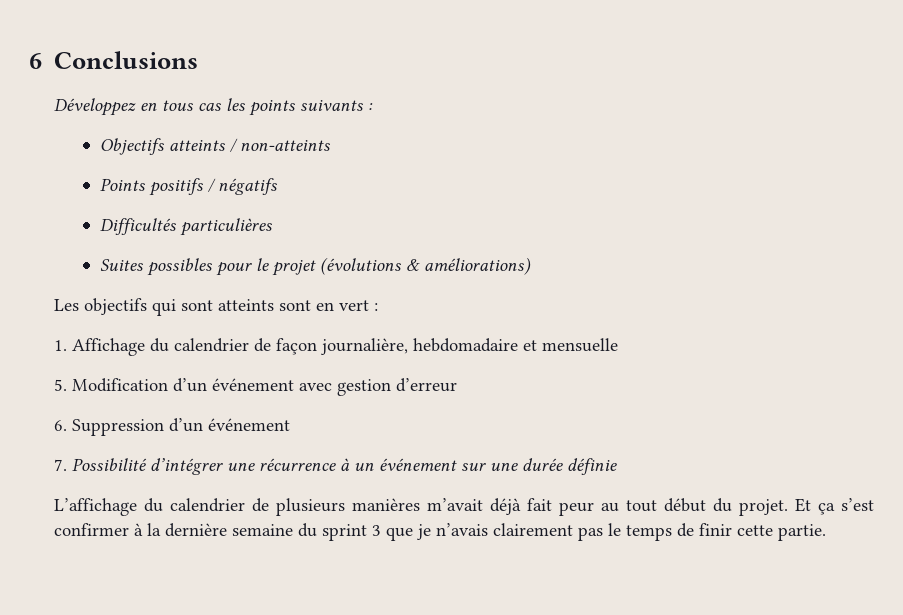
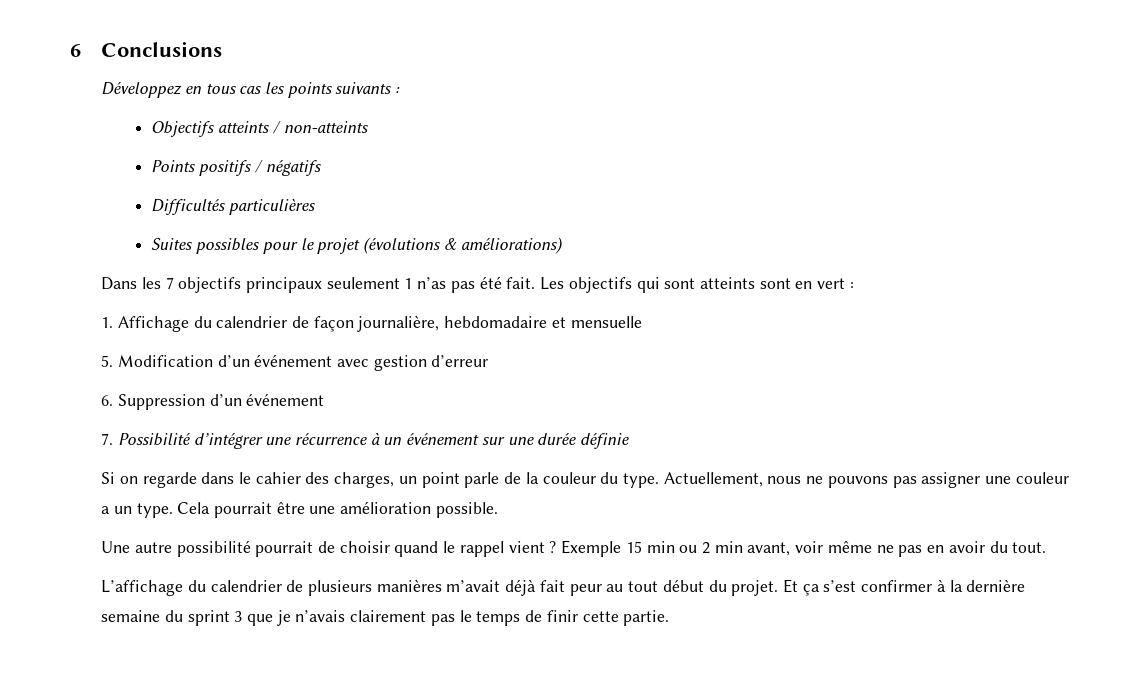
+ Dans les 7 objectifs principaux seulement 1 n’as pas été fait.
+ Si on regarde dans le cahier des charges, un point parle de la couleur du type. Actuellement, nous ne pouvons pas assigner une couleur a un type. Cela pourrait être une amélioration possible.
+ Une autre possibilité pourrait de choisir quand le rappel vient ? Exemple 15 min ou 2 min avant, voir même ne pas en avoir du tout.

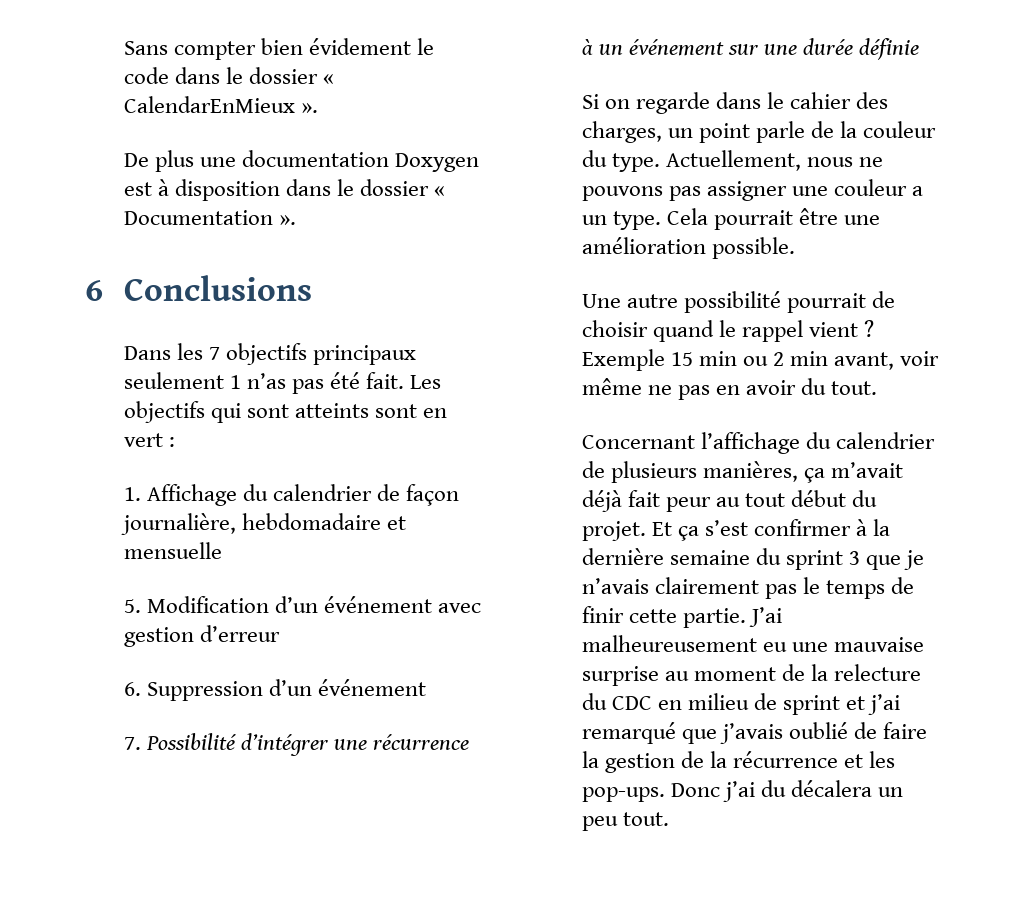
+ Sans compter bien évidement le code dans le dossier « CalendarEnMieux ».
+ De plus une documentation Doxygen est à disposition dans le dossier « Documentation ».
  6 Conclusions
- Développez en tous cas les points suivants :
- Objectifs atteints / non-atteints
- Points positifs / négatifs
- Difficultés particulières
- Suites possibles pour le projet (évolutions & améliorations)
- L’affichage du calendrier de plusieurs manières m’avait déjà fait peur au tout début du projet.
+ Concernant l’affichage du calendrier de plusieurs manières, ça m’avait déjà fait peur au tout début du projet.
+ J’ai malheureusement eu une mauvaise surprise au moment de la relecture du CDC en milieu de sprint et j’ai remarqué que j’avais oublié de faire la gestion de la récurrence et les pop-ups. Donc j’ai du décalera un peu tout.

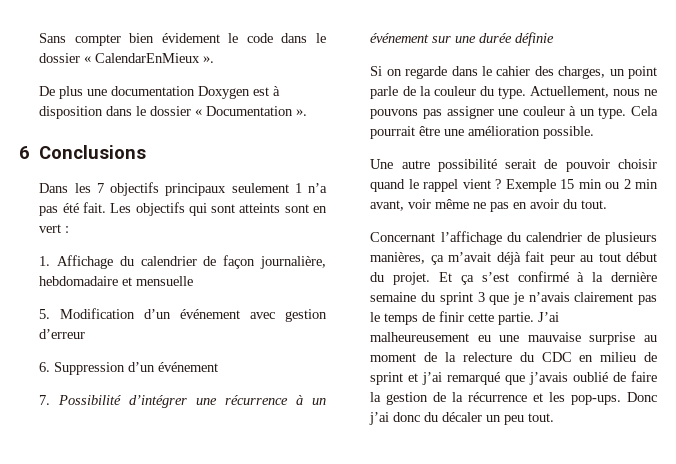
- Dans les 7 objectifs principaux seulement 1 n’as pas été fait.
+ Dans les 7 objectifs principaux seulement 1 n’a pas été fait.
- Actuellement, nous ne pouvons pas assigner une couleur a un type.
+ Actuellement, nous ne pouvons pas assigner une couleur à un type.
- Une autre possibilité pourrait de choisir quand le rappel vient ?
+ Une autre possibilité serait de pouvoir choisir quand le rappel vient ?
- Et ça s’est confirmer à la dernière semaine du sprint 3 que je n’avais clairement pas le temps de finir cette partie.
+ Et ça s’est confirmé à la dernière semaine du sprint 3 que je n’avais clairement pas le temps de finir cette partie.
- Donc j’ai du décalera un peu tout.
+ Donc j’ai donc du décaler un peu tout.

